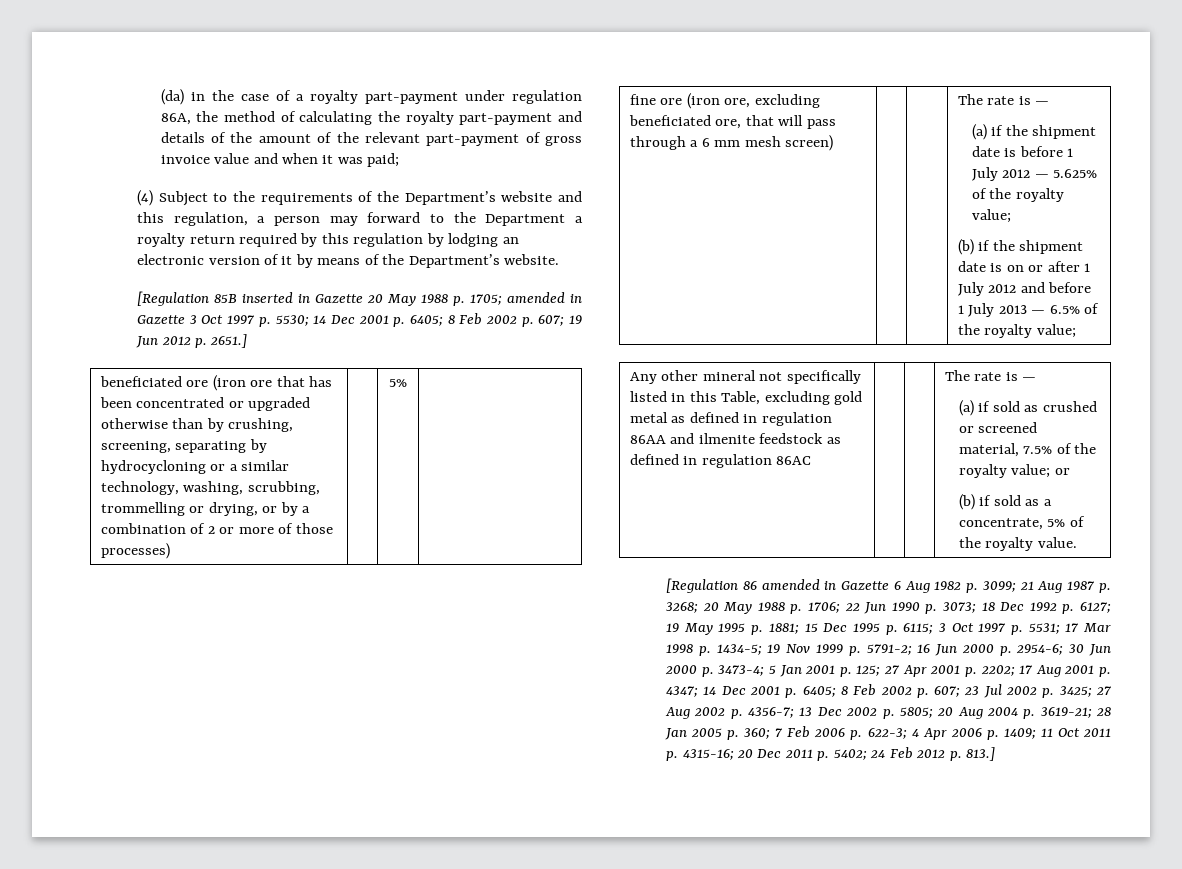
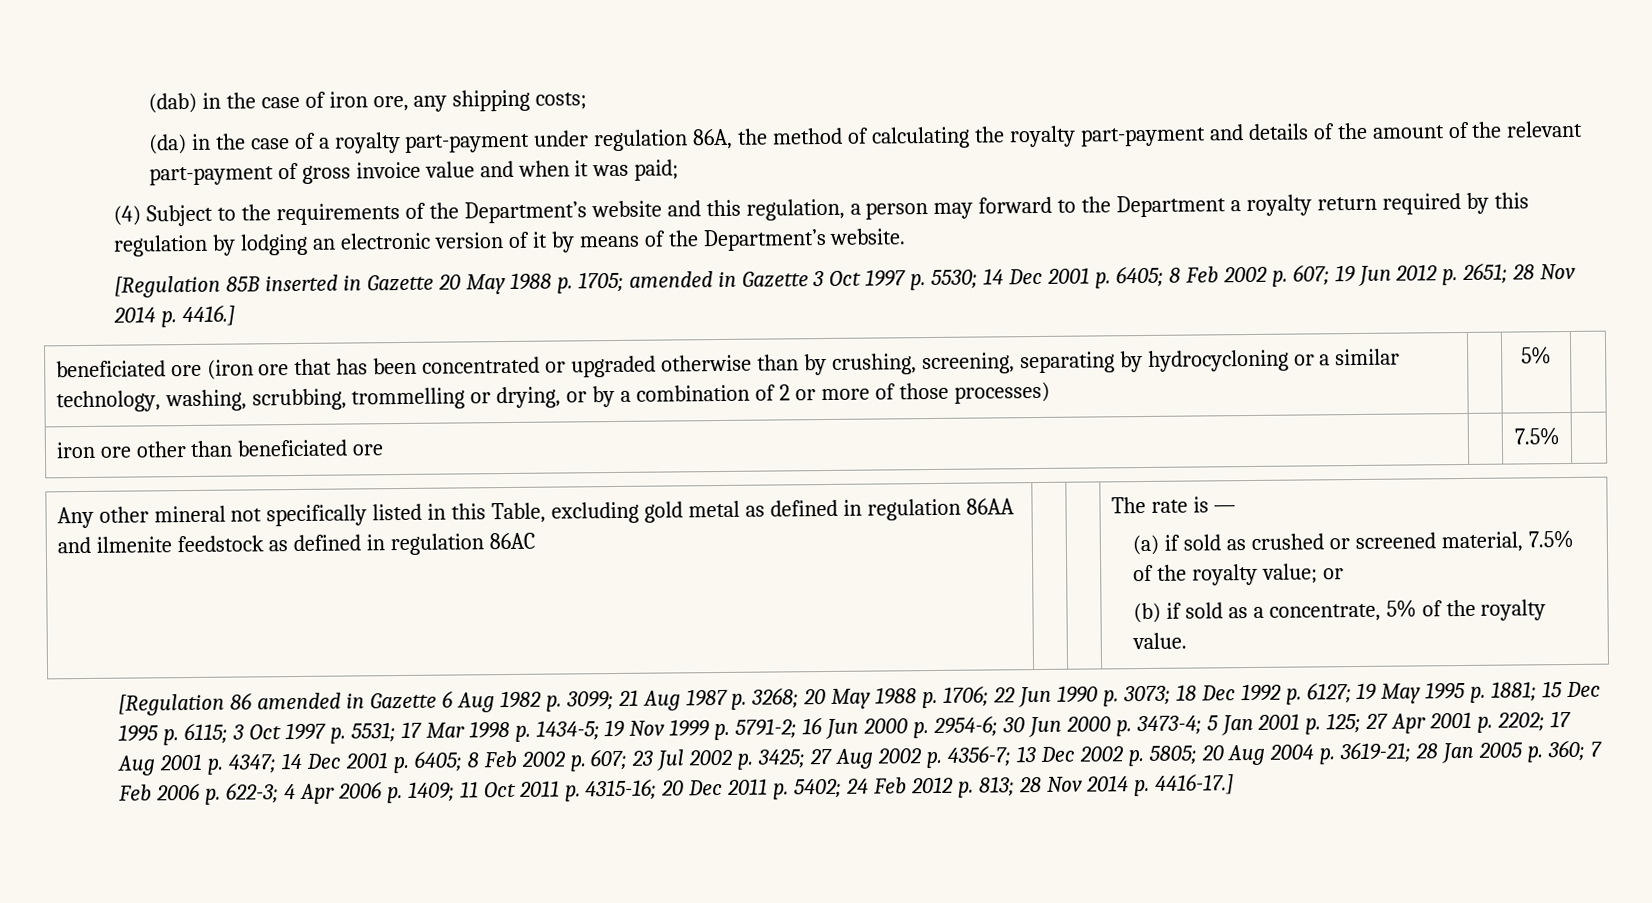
+ (dab) in the case of iron ore, any shipping costs;
- [Regulation 85B inserted in Gazette 20 May 1988 p. 1705; amended in Gazette 3 Oct 1997 p. 5530; 14 Dec 2001 p. 6405; 8 Feb 2002 p. 607; 19 Jun 2012 p. 2651.]
+ [Regulation 85B inserted in Gazette 20 May 1988 p. 1705; amended in Gazette 3 Oct 1997 p. 5530; 14 Dec 2001 p. 6405; 8 Feb 2002 p. 607; 19 Jun 2012 p. 2651; 28 Nov 2014 p. 4416.]
- fine ore (iron ore, excluding beneficiated ore, that will pass through a 6 mm mesh screen) | | | The rate is —
- (a) if the shipment date is before 1 July 2012 — 5.625% of the royalty value;
- (b) if the shipment date is on or after 1 July 2012 and before 1 July 2013 — 6.5% of the royalty value;
+ iron ore other than beneficiated ore | | 7.5%
- 24 Feb 2012 p. 813.]
+ 24 Feb 2012 p. 813; 28 Nov 2014 p. 4416-17.]

